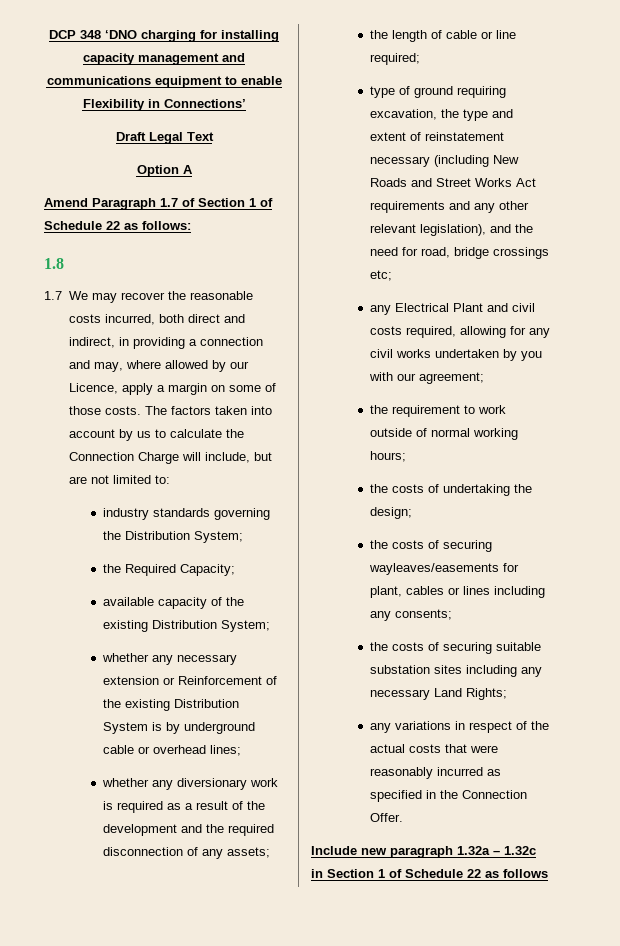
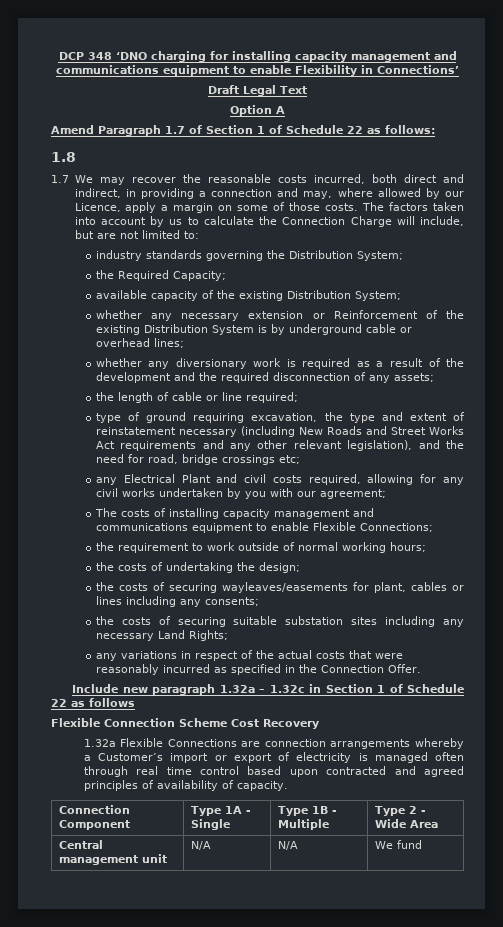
+ The costs of installing capacity management and communications equipment to enable Flexible Connections;
+ Flexible Connection Scheme Cost Recovery
+ 1.32a Flexible Connections are connection arrangements whereby a Customer’s import or export of electricity is managed often through real time control based upon contracted and agreed principles of availability of capacity.
+ Connection Component | Type 1A - Single | Type 1B - Multiple | Type 2 - Wide Area
+ Central management unit | N/A | N/A | We fund

